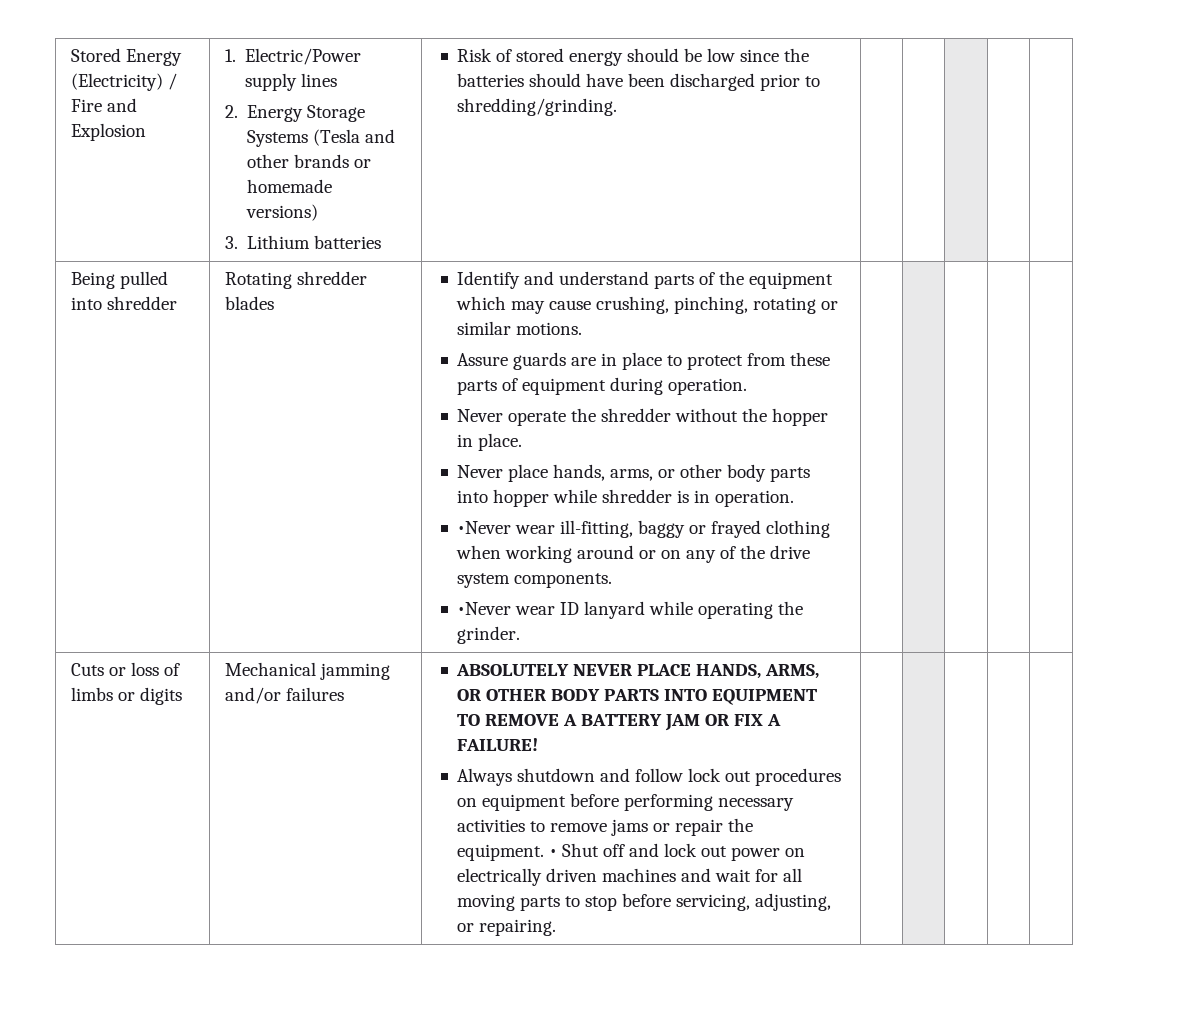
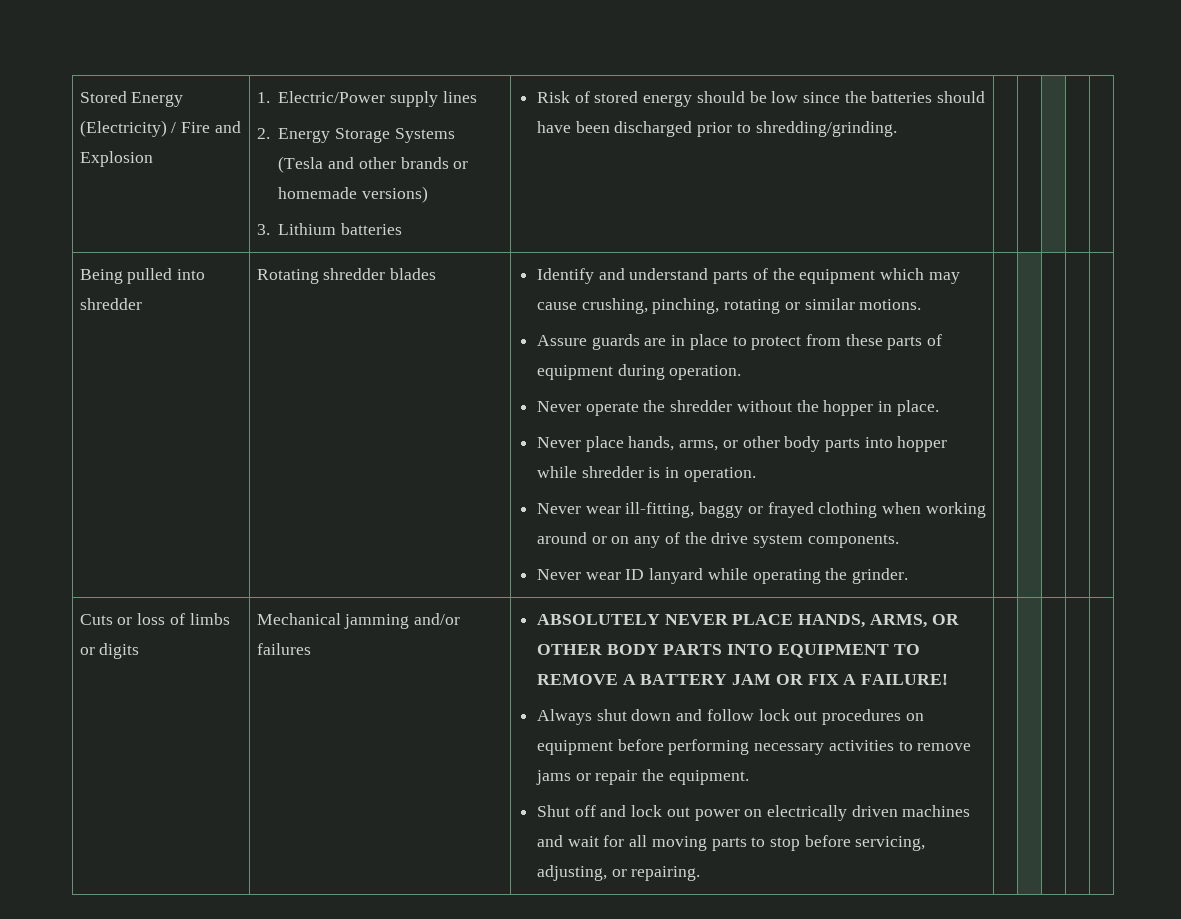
- •Never wear ill-fitting, baggy or frayed clothing when working around or on any of the drive system components.
+ Never wear ill-fitting, baggy or frayed clothing when working around or on any of the drive system components.
- •Never wear ID lanyard while operating the grinder.
+ Never wear ID lanyard while operating the grinder.
- Always shutdown and follow lock out procedures on equipment before performing necessary activities to remove jams or repair the equipment. • Shut off and lock out power on electrically driven machines and wait for all moving parts to stop before servicing, adjusting, or repairing.
+ Always shut down and follow lock out procedures on equipment before performing necessary activities to remove jams or repair the equipment.
+ Shut off and lock out power on electrically driven machines and wait for all moving parts to stop before servicing, adjusting, or repairing.

